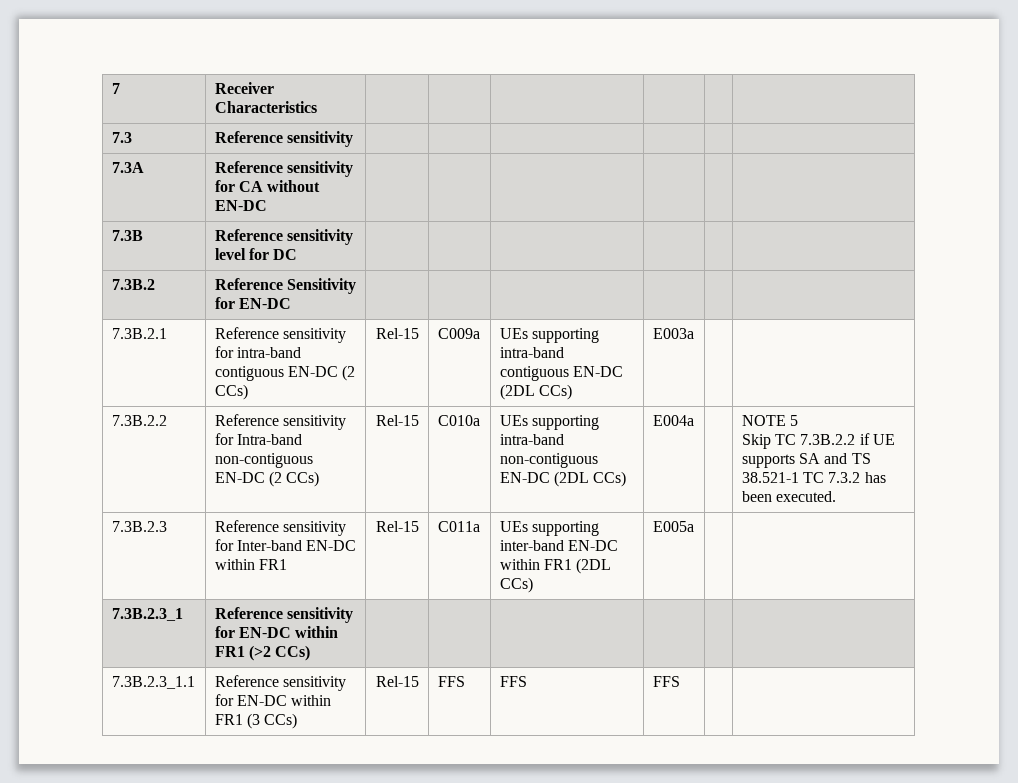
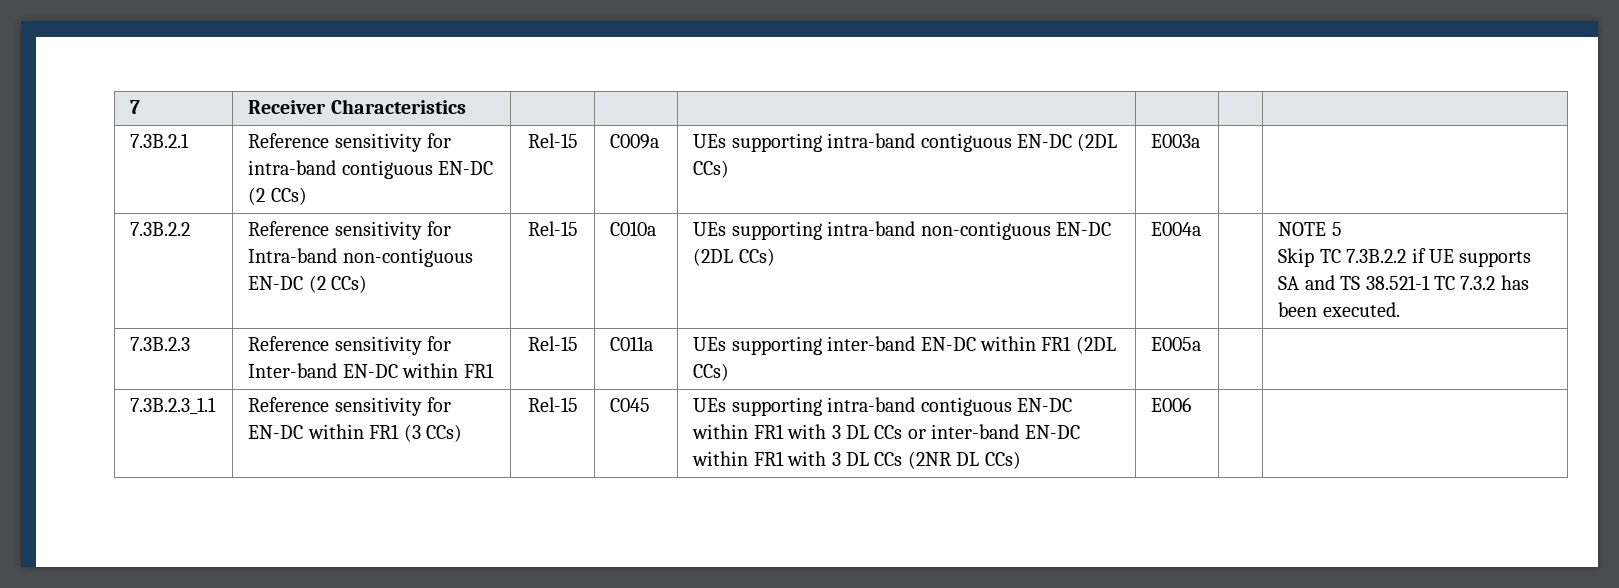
- 7.3 | Reference sensitivity | | | | | |
- 7.3A | Reference sensitivity for CA without EN-DC | | | | | |
- 7.3B | Reference sensitivity level for DC | | | | | |
- 7.3B.2 | Reference Sensitivity for EN-DC | | | | | |
- 7.3B.2.3_1 | Reference sensitivity for EN-DC within FR1 (>2 CCs) | | | | | |
- 7.3B.2.3_1.1 | Reference sensitivity for EN-DC within FR1 (3 CCs) | Rel-15 | FFS | FFS | FFS | |
+ 7.3B.2.3_1.1 | Reference sensitivity for EN-DC within FR1 (3 CCs) | Rel-15 | C045 | UEs supporting intra-band contiguous EN-DC within FR1 with 3 DL CCs or inter-band EN-DC within FR1 with 3 DL CCs (2NR DL CCs) | E006 | |

